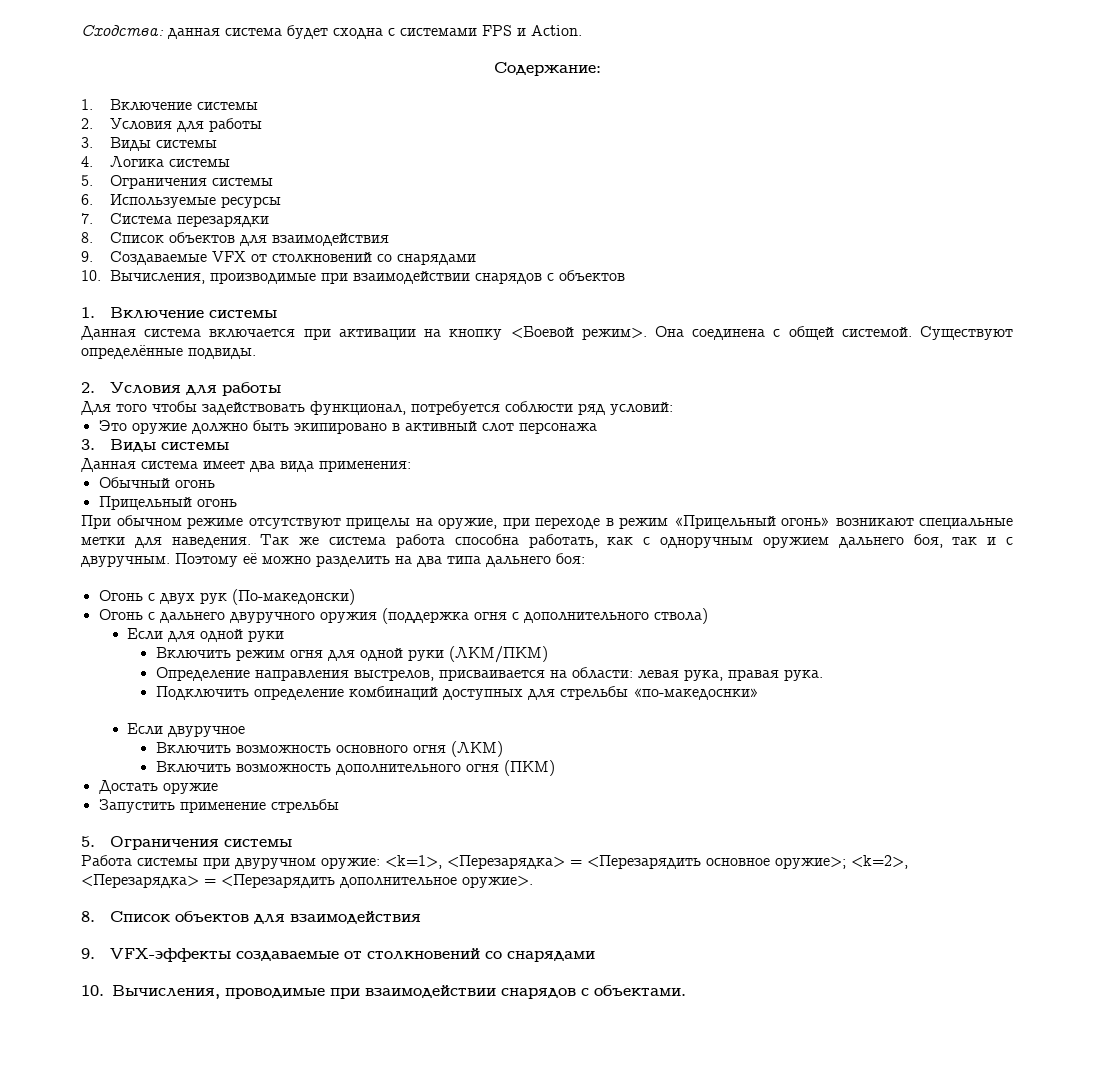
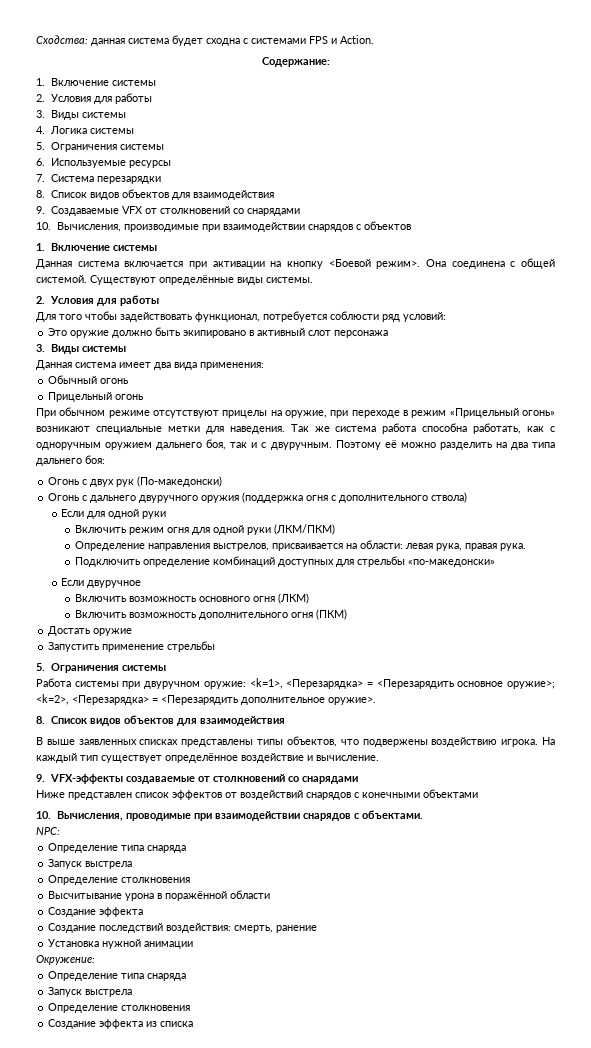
  7. Система перезарядки
- 8. Список объектов для взаимодействия
+ 8. Список видов объектов для взаимодействия
- Существуют определённые подвиды.
+ Существуют определённые виды системы.
- Подключить определение комбинаций доступных для стрельбы «по-македоснки»
+ Подключить определение комбинаций доступных для стрельбы «по-македонски»
  Работа системы при двуручном оружие: <k=1>, <Перезарядка> = <Перезарядить основное оружие>; <k=2>, <Перезарядка> = <Перезарядить дополнительное оружие>.
- 8. Список объектов для взаимодействия
+ 8. Список видов объектов для взаимодействия
+ В выше заявленных списках представлены типы объектов, что подвержены воздействию игрока. На каждый тип существует определённое воздействие и вычисление.
+ Ниже представлен список эффектов от воздействий снарядов с конечными объектами
+ NPC:
+ Определение типа снаряда
+ Запуск выстрела
+ Определение столкновения
+ Высчитывание урона в поражённой области
+ Создание эффекта
+ Создание последствий воздействия: смерть, ранение
+ Установка нужной анимации
+ Окружение:
+ Определение типа снаряда
+ Запуск выстрела
+ Определение столкновения
+ Создание эффекта из списка

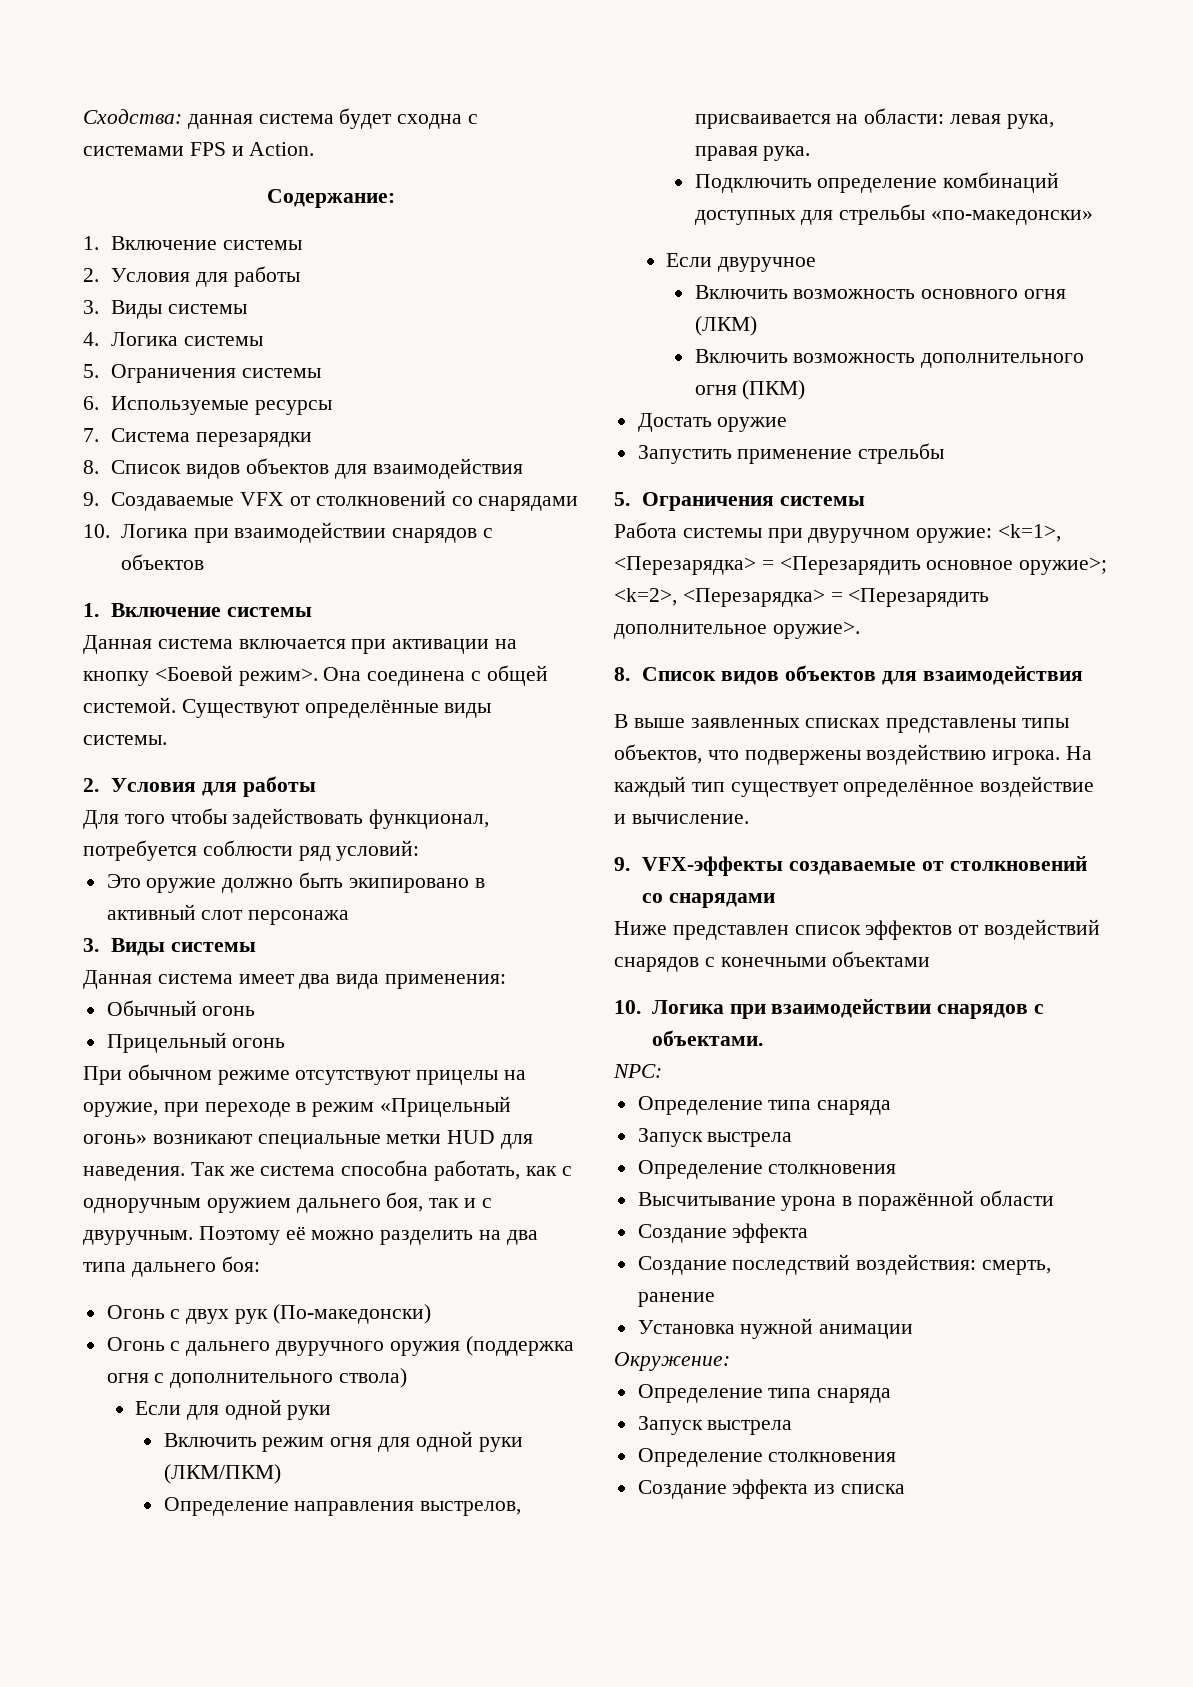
- 10. Вычисления, производимые при взаимодействии снарядов с объектов
+ 10. Логика при взаимодействии снарядов с объектов
- При обычном режиме отсутствуют прицелы на оружие, при переходе в режим «Прицельный огонь» возникают специальные метки для наведения.
+ При обычном режиме отсутствуют прицелы на оружие, при переходе в режим «Прицельный огонь» возникают специальные метки HUD для наведения.
- Так же система работа способна работать, как с одноручным оружием дальнего боя, так и с двуручным.
+ Так же система способна работать, как с одноручным оружием дальнего боя, так и с двуручным.
- 10. Вычисления, проводимые при взаимодействии снарядов с объектами.
+ 10. Логика при взаимодействии снарядов с объектами.

